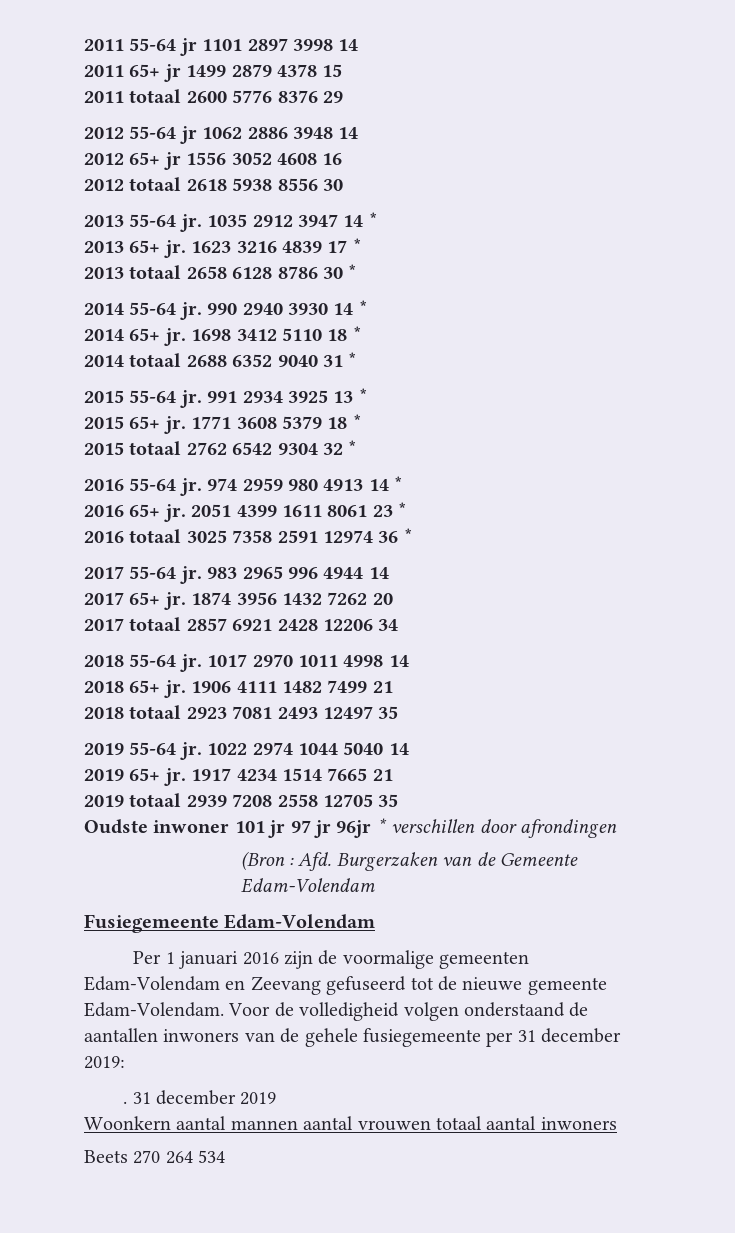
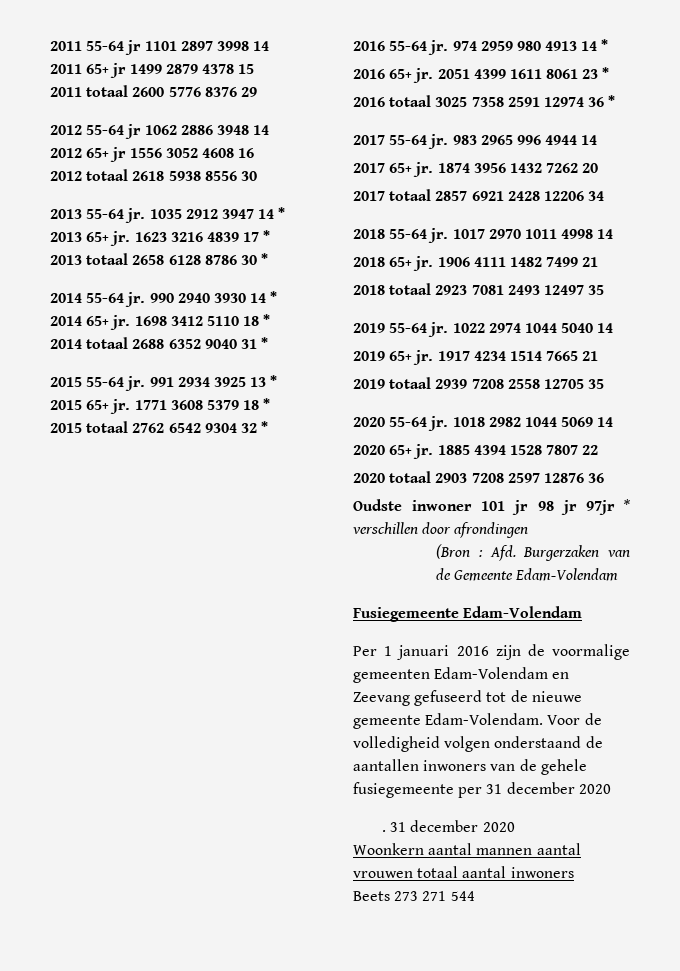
+ 2020 55-64 jr. 1018 2982 1044 5069 14
+ 2020 65+ jr. 1885 4394 1528 7807 22
+ 2020 totaal 2903 7208 2597 12876 36
- Oudste inwoner 101 jr 97 jr 96jr * verschillen door afrondingen
+ Oudste inwoner 101 jr 98 jr 97jr * verschillen door afrondingen
- Voor de volledigheid volgen onderstaand de aantallen inwoners van de gehele fusiegemeente per 31 december 2019:
+ Voor de volledigheid volgen onderstaand de aantallen inwoners van de gehele fusiegemeente per 31 december 2020
- . 31 december 2019
+ . 31 december 2020
- Beets 270 264 534
+ Beets 273 271 544

